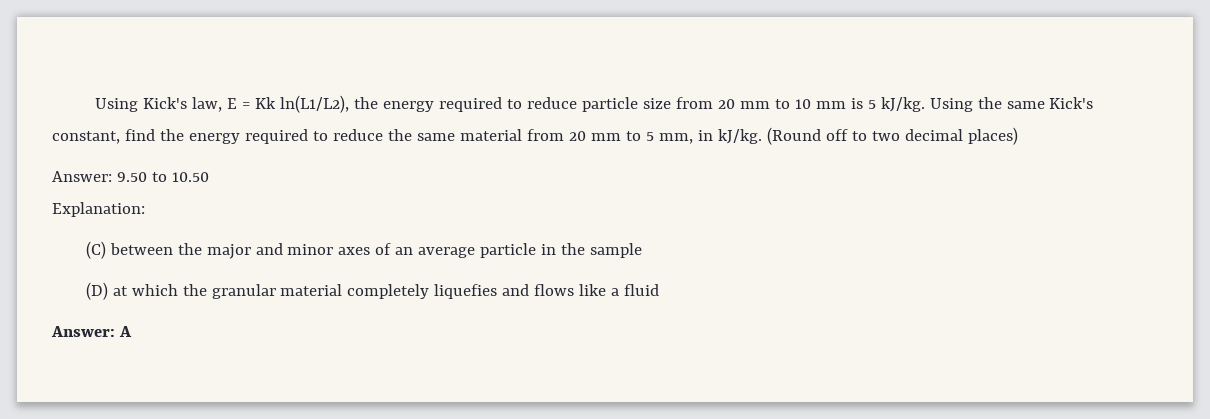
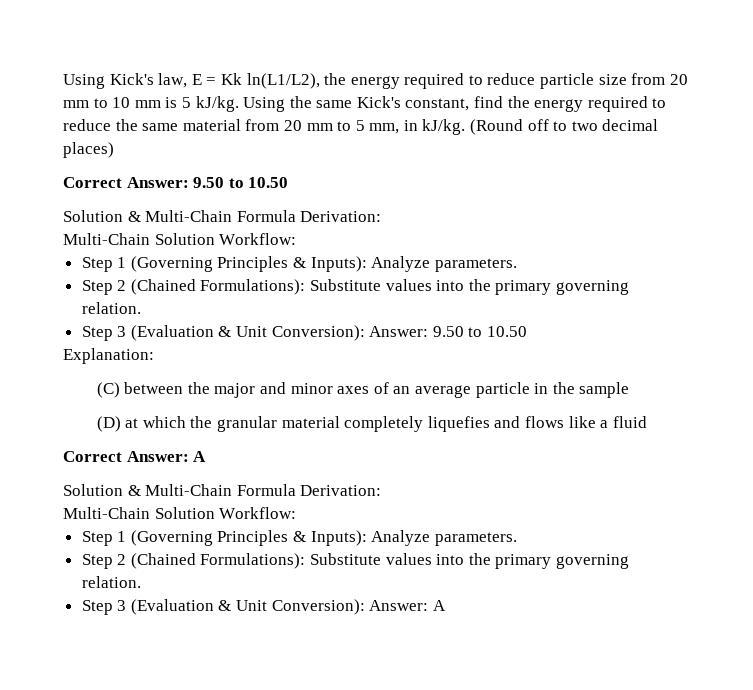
- Answer: 9.50 to 10.50
+ Correct Answer: 9.50 to 10.50
+ Solution & Multi-Chain Formula Derivation:
+ Multi-Chain Solution Workflow:
+ Step 1 (Governing Principles & Inputs): Analyze parameters.
+ Step 2 (Chained Formulations): Substitute values into the primary governing relation.
+ Step 3 (Evaluation & Unit Conversion): Answer: 9.50 to 10.50
- Answer: A
+ Correct Answer: A
+ Solution & Multi-Chain Formula Derivation:
+ Multi-Chain Solution Workflow:
+ Step 1 (Governing Principles & Inputs): Analyze parameters.
+ Step 2 (Chained Formulations): Substitute values into the primary governing relation.
+ Step 3 (Evaluation & Unit Conversion): Answer: A

